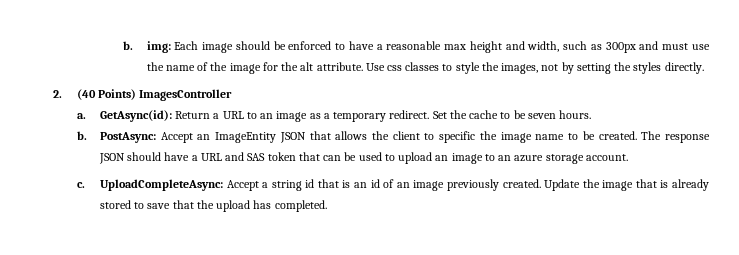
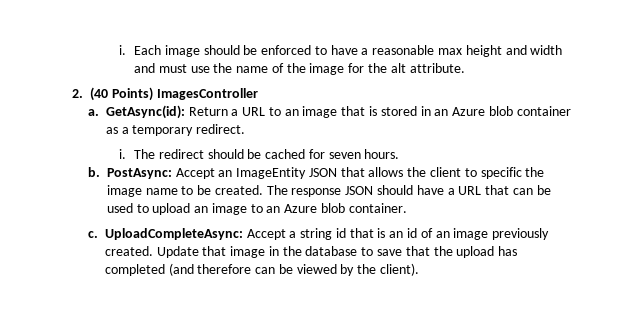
- b. img: Each image should be enforced to have a reasonable max height and width, such as 300px and must use the name of the image for the alt attribute. Use css classes to style the images, not by setting the styles directly.
+ i. Each image should be enforced to have a reasonable max height and width and must use the name of the image for the alt attribute.
- GetAsync(id): Return a URL to an image as a temporary redirect. Set the cache to be seven hours.
+ GetAsync(id): Return a URL to an image that is stored in an Azure blob container as a temporary redirect.
+ i. The redirect should be cached for seven hours.
- The response JSON should have a URL and SAS token that can be used to upload an image to an azure storage account.
+ The response JSON should have a URL that can be used to upload an image to an Azure blob container.
- Update the image that is already stored to save that the upload has completed.
+ Update that image in the database to save that the upload has completed (and therefore can be viewed by the client).

